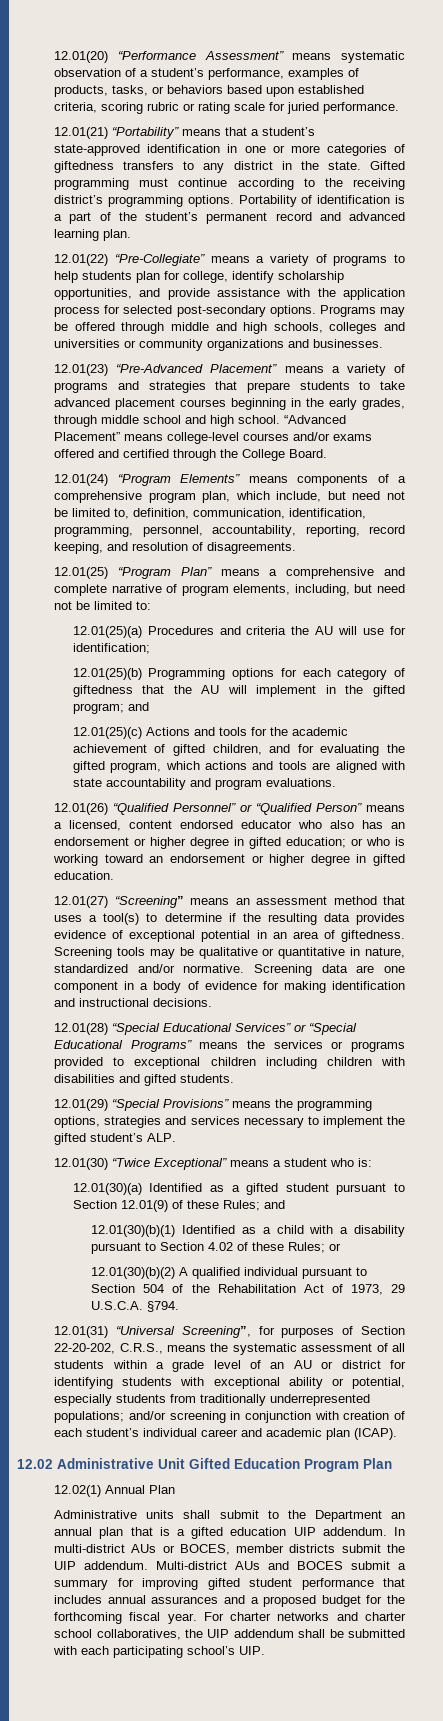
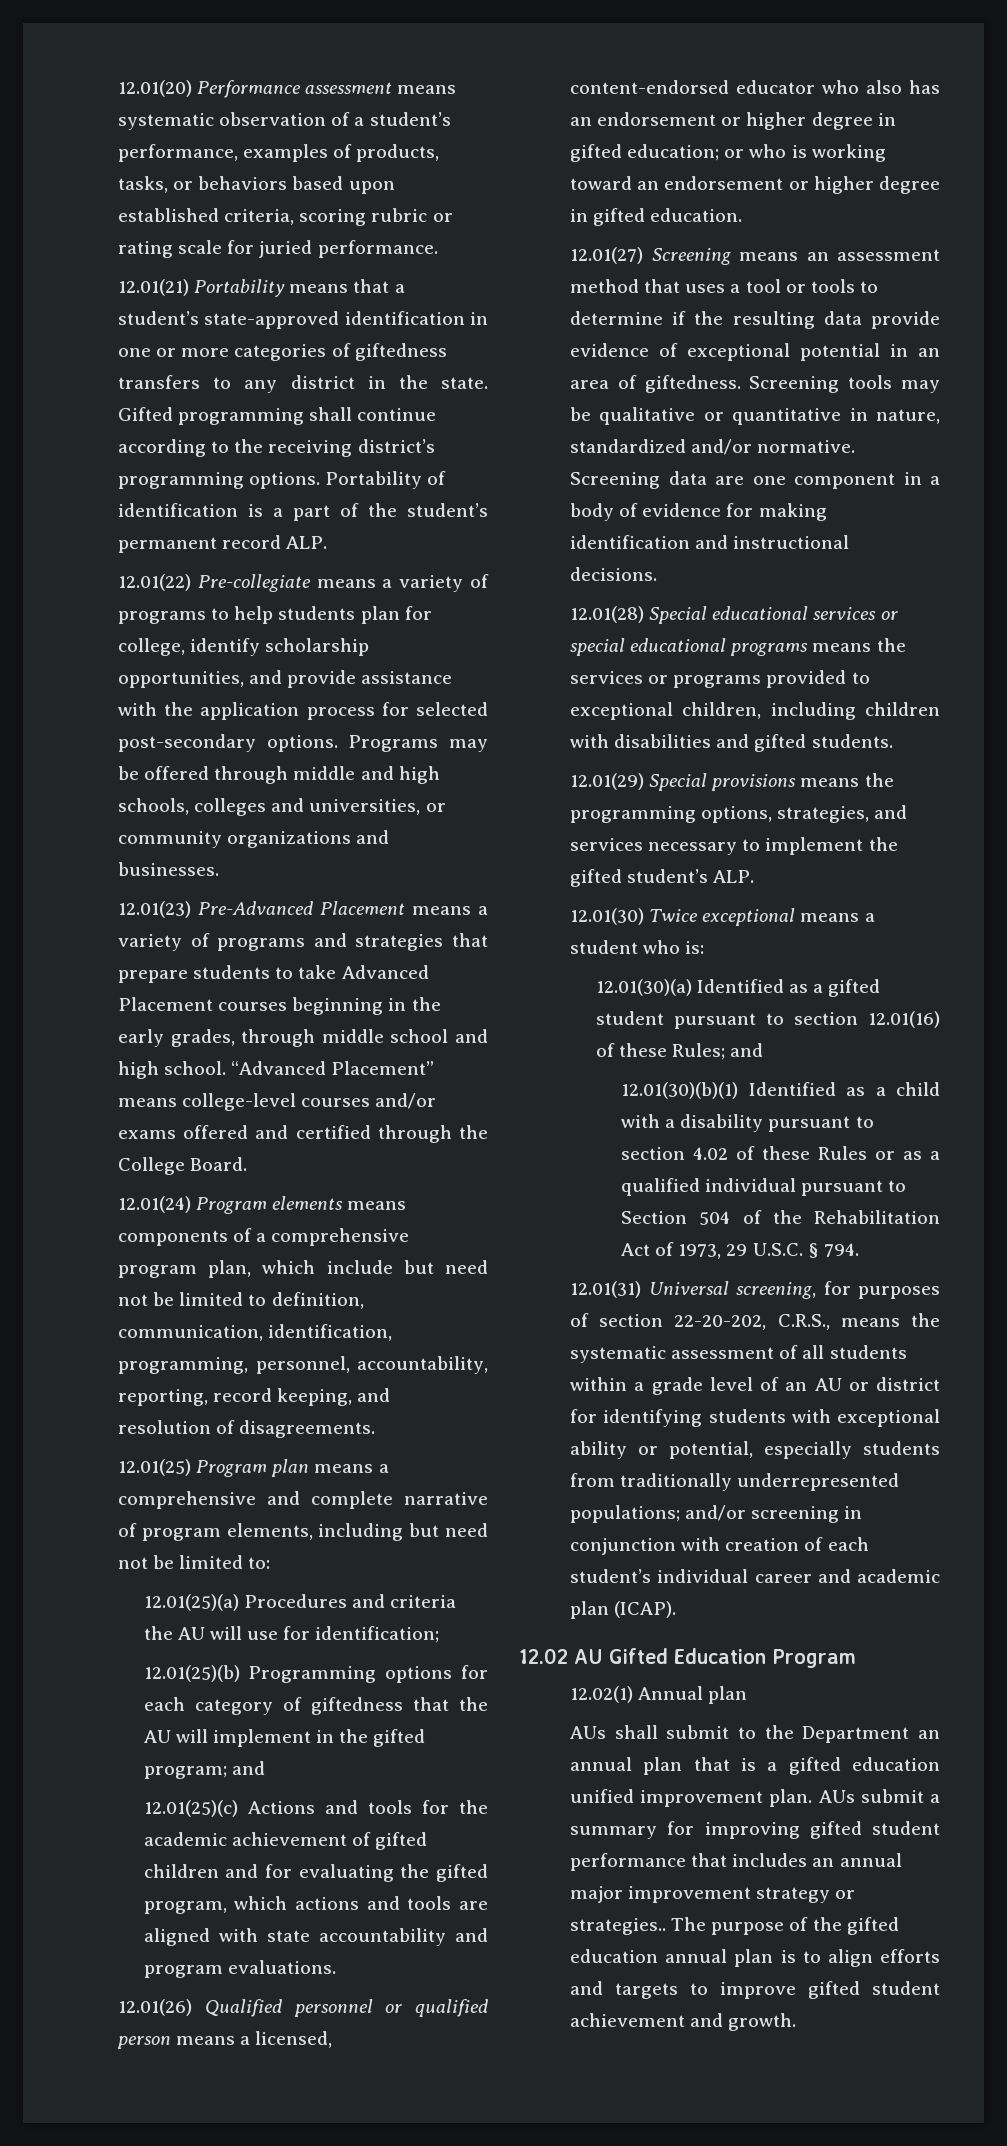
- 12.01(20) “Performance Assessment” means systematic observation of a student’s performance, examples of products, tasks, or behaviors based upon established criteria, scoring rubric or rating scale for juried performance.
+ 12.01(20) Performance assessment means systematic observation of a student’s performance, examples of products, tasks, or behaviors based upon established criteria, scoring rubric or rating scale for juried performance.
- 12.01(21) “Portability” means that a student’s state-approved identification in one or more categories of giftedness transfers to any district in the state.
+ 12.01(21) Portability means that a student’s state-approved identification in one or more categories of giftedness transfers to any district in the state.
- Gifted programming must continue according to the receiving district’s programming options.
+ Gifted programming shall continue according to the receiving district’s programming options.
- Portability of identification is a part of the student’s permanent record and advanced learning plan.
+ Portability of identification is a part of the student’s permanent record ALP.
- 12.01(22) “Pre-Collegiate” means a variety of programs to help students plan for college, identify scholarship opportunities, and provide assistance with the application process for selected post-secondary options.
+ 12.01(22) Pre-collegiate means a variety of programs to help students plan for college, identify scholarship opportunities, and provide assistance with the application process for selected post-secondary options.
- Programs may be offered through middle and high schools, colleges and universities or community organizations and businesses.
+ Programs may be offered through middle and high schools, colleges and universities, or community organizations and businesses.
- 12.01(23) “Pre-Advanced Placement” means a variety of programs and strategies that prepare students to take advanced placement courses beginning in the early grades, through middle school and high school.
+ 12.01(23) Pre-Advanced Placement means a variety of programs and strategies that prepare students to take Advanced Placement courses beginning in the early grades, through middle school and high school.
- 12.01(24) “Program Elements” means components of a comprehensive program plan, which include, but need not be limited to, definition, communication, identification, programming, personnel, accountability, reporting, record keeping, and resolution of disagreements.
+ 12.01(24) Program elements means components of a comprehensive program plan, which include but need not be limited to definition, communication, identification, programming, personnel, accountability, reporting, record keeping, and resolution of disagreements.
- 12.01(25) “Program Plan” means a comprehensive and complete narrative of program elements, including, but need not be limited to:
+ 12.01(25) Program plan means a comprehensive and complete narrative of program elements, including but need not be limited to:
- 12.01(25)(c) Actions and tools for the academic achievement of gifted children, and for evaluating the gifted program, which actions and tools are aligned with state accountability and program evaluations.
+ 12.01(25)(c) Actions and tools for the academic achievement of gifted children and for evaluating the gifted program, which actions and tools are aligned with state accountability and program evaluations.
- 12.01(26) “Qualified Personnel” or “Qualified Person” means a licensed, content endorsed educator who also has an endorsement or higher degree in gifted education; or who is working toward an endorsement or higher degree in gifted education.
+ 12.01(26) Qualified personnel or qualified person means a licensed, content-endorsed educator who also has an endorsement or higher degree in gifted education; or who is working toward an endorsement or higher degree in gifted education.
- 12.01(27) “Screening” means an assessment method that uses a tool(s) to determine if the resulting data provides evidence of exceptional potential in an area of giftedness.
+ 12.01(27) Screening means an assessment method that uses a tool or tools to determine if the resulting data provide evidence of exceptional potential in an area of giftedness.
- 12.01(28) “Special Educational Services” or “Special Educational Programs” means the services or programs provided to exceptional children including children with disabilities and gifted students.
+ 12.01(28) Special educational services or special educational programs means the services or programs provided to exceptional children, including children with disabilities and gifted students.
- 12.01(29) “Special Provisions” means the programming options, strategies and services necessary to implement the gifted student’s ALP.
+ 12.01(29) Special provisions means the programming options, strategies, and services necessary to implement the gifted student’s ALP.
- 12.01(30) “Twice Exceptional” means a student who is:
+ 12.01(30) Twice exceptional means a student who is:
- 12.01(30)(a) Identified as a gifted student pursuant to Section 12.01(9) of these Rules; and
+ 12.01(30)(a) Identified as a gifted student pursuant to section 12.01(16) of these Rules; and
- 12.01(30)(b)(1) Identified as a child with a disability pursuant to Section 4.02 of these Rules; or
- 12.01(30)(b)(2) A qualified individual pursuant to Section 504 of the Rehabilitation Act of 1973, 29 U.S.C.A. §794.
+ 12.01(30)(b)(1) Identified as a child with a disability pursuant to section 4.02 of these Rules or as a qualified individual pursuant to Section 504 of the Rehabilitation Act of 1973, 29 U.S.C. § 794.
- 12.01(31) “Universal Screening”, for purposes of Section 22-20-202, C.R.S., means the systematic assessment of all students within a grade level of an AU or district for identifying students with exceptional ability or potential, especially students from traditionally underrepresented populations; and/or screening in conjunction with creation of each student’s individual career and academic plan (ICAP).
+ 12.01(31) Universal screening, for purposes of section 22-20-202, C.R.S., means the systematic assessment of all students within a grade level of an AU or district for identifying students with exceptional ability or potential, especially students from traditionally underrepresented populations; and/or screening in conjunction with creation of each student’s individual career and academic plan (ICAP).
- 12.02 Administrative Unit Gifted Education Program Plan
+ 12.02 AU Gifted Education Program
- 12.02(1) Annual Plan
- Administrative units shall submit to the Department an annual plan that is a gifted education UIP addendum. In multi-district AUs or BOCES, member districts submit the UIP addendum. Multi-district AUs and BOCES submit a summary for improving gifted student performance that includes annual assurances and a proposed budget for the forthcoming fiscal year. For charter networks and charter school collaboratives, the UIP addendum shall be submitted with each participating school’s UIP.
+ 12.02(1) Annual plan
+ AUs shall submit to the Department an annual plan that is a gifted education unified improvement plan. AUs submit a summary for improving gifted student performance that includes an annual major improvement strategy or strategies.. The purpose of the gifted education annual plan is to align efforts and targets to improve gifted student achievement and growth.

